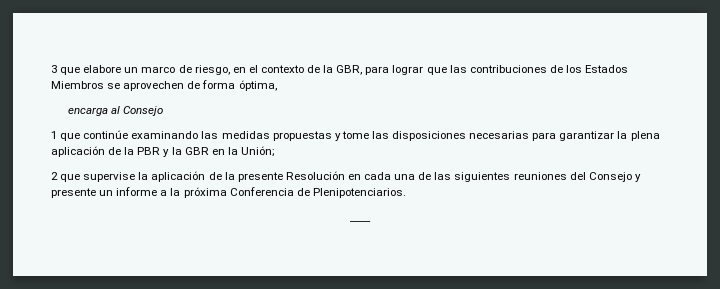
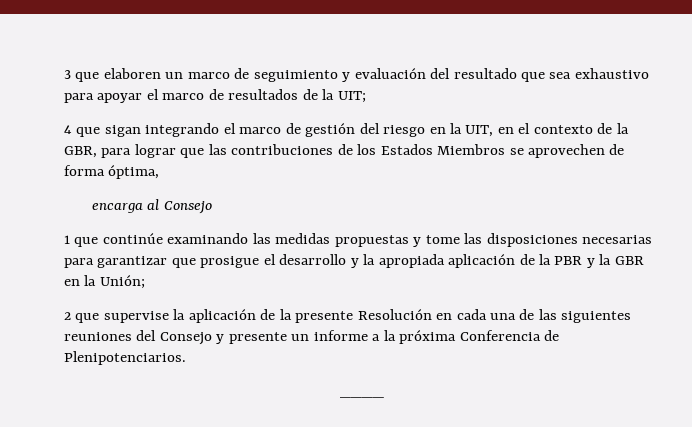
- 3 que elabore un marco de riesgo, en el contexto de la GBR, para lograr que las contribuciones de los Estados Miembros se aprovechen de forma óptima,
+ 3 que elaboren un marco de seguimiento y evaluación del resultado que sea exhaustivo para apoyar el marco de resultados de la UIT;
+ 4 que sigan integrando el marco de gestión del riesgo en la UIT, en el contexto de la GBR, para lograr que las contribuciones de los Estados Miembros se aprovechen de forma óptima,
- 1 que continúe examinando las medidas propuestas y tome las disposiciones necesarias para garantizar la plena aplicación de la PBR y la GBR en la Unión;
+ 1 que continúe examinando las medidas propuestas y tome las disposiciones necesarias para garantizar que prosigue el desarrollo y la apropiada aplicación de la PBR y la GBR en la Unión;

